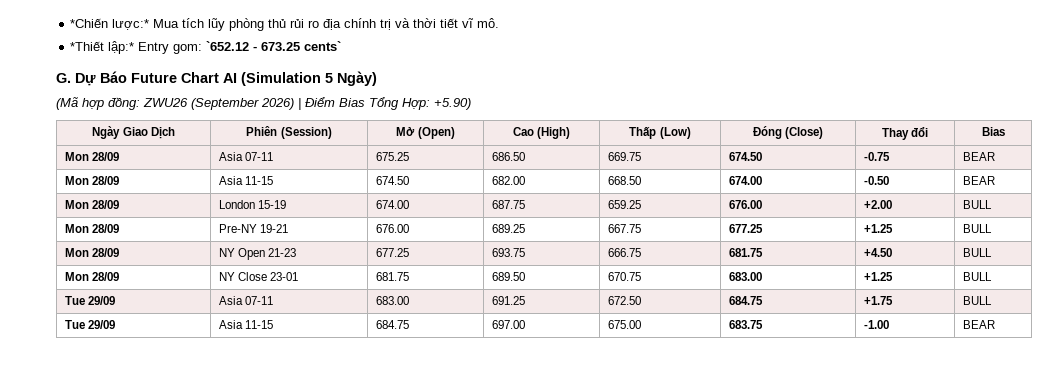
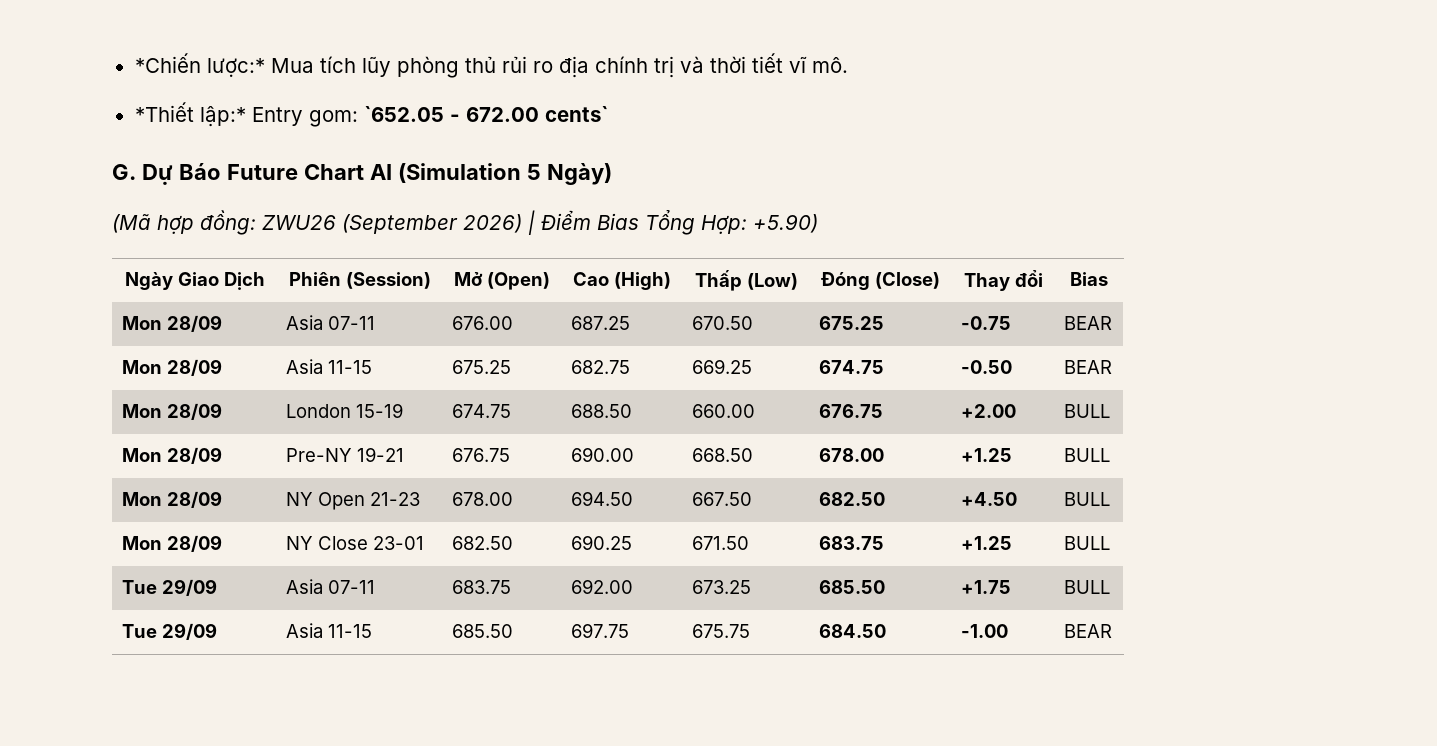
- *Thiết lập:* Entry gom: `652.12 - 673.25 cents`
+ *Thiết lập:* Entry gom: `652.05 - 672.00 cents`
- Mon 28/09 | Asia 07-11 | 675.25 | 686.50 | 669.75 | 674.50 | -0.75 | BEAR
+ Mon 28/09 | Asia 07-11 | 676.00 | 687.25 | 670.50 | 675.25 | -0.75 | BEAR
- Mon 28/09 | Asia 11-15 | 674.50 | 682.00 | 668.50 | 674.00 | -0.50 | BEAR
+ Mon 28/09 | Asia 11-15 | 675.25 | 682.75 | 669.25 | 674.75 | -0.50 | BEAR
- Mon 28/09 | London 15-19 | 674.00 | 687.75 | 659.25 | 676.00 | +2.00 | BULL
+ Mon 28/09 | London 15-19 | 674.75 | 688.50 | 660.00 | 676.75 | +2.00 | BULL
- Mon 28/09 | Pre-NY 19-21 | 676.00 | 689.25 | 667.75 | 677.25 | +1.25 | BULL
+ Mon 28/09 | Pre-NY 19-21 | 676.75 | 690.00 | 668.50 | 678.00 | +1.25 | BULL
- Mon 28/09 | NY Open 21-23 | 677.25 | 693.75 | 666.75 | 681.75 | +4.50 | BULL
+ Mon 28/09 | NY Open 21-23 | 678.00 | 694.50 | 667.50 | 682.50 | +4.50 | BULL
- Mon 28/09 | NY Close 23-01 | 681.75 | 689.50 | 670.75 | 683.00 | +1.25 | BULL
+ Mon 28/09 | NY Close 23-01 | 682.50 | 690.25 | 671.50 | 683.75 | +1.25 | BULL
- Tue 29/09 | Asia 07-11 | 683.00 | 691.25 | 672.50 | 684.75 | +1.75 | BULL
+ Tue 29/09 | Asia 07-11 | 683.75 | 692.00 | 673.25 | 685.50 | +1.75 | BULL
- Tue 29/09 | Asia 11-15 | 684.75 | 697.00 | 675.00 | 683.75 | -1.00 | BEAR
+ Tue 29/09 | Asia 11-15 | 685.50 | 697.75 | 675.75 | 684.50 | -1.00 | BEAR

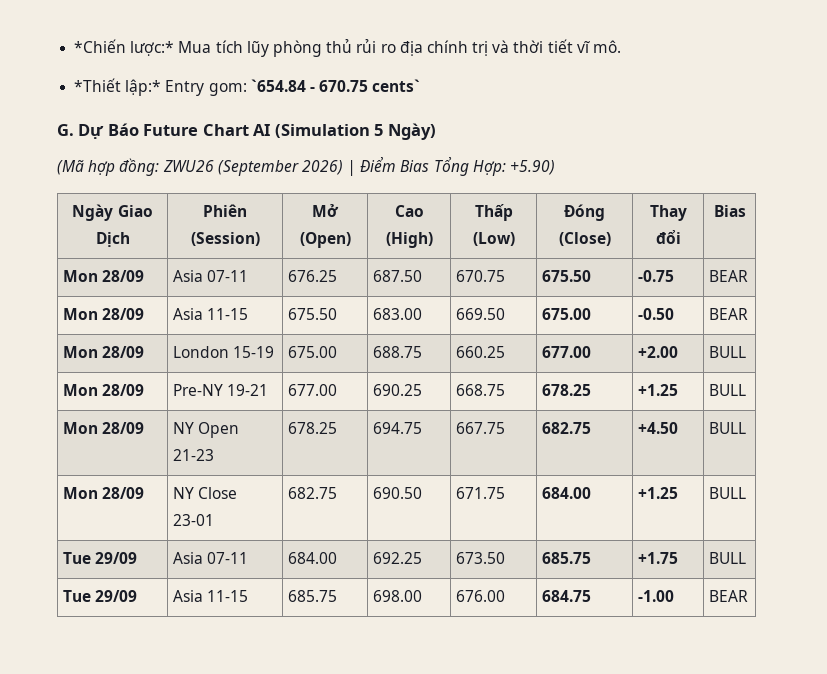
- *Thiết lập:* Entry gom: `652.05 - 672.00 cents`
+ *Thiết lập:* Entry gom: `654.84 - 670.75 cents`
- Mon 28/09 | Asia 07-11 | 676.00 | 687.25 | 670.50 | 675.25 | -0.75 | BEAR
+ Mon 28/09 | Asia 07-11 | 676.25 | 687.50 | 670.75 | 675.50 | -0.75 | BEAR
- Mon 28/09 | Asia 11-15 | 675.25 | 682.75 | 669.25 | 674.75 | -0.50 | BEAR
+ Mon 28/09 | Asia 11-15 | 675.50 | 683.00 | 669.50 | 675.00 | -0.50 | BEAR
- Mon 28/09 | London 15-19 | 674.75 | 688.50 | 660.00 | 676.75 | +2.00 | BULL
+ Mon 28/09 | London 15-19 | 675.00 | 688.75 | 660.25 | 677.00 | +2.00 | BULL
- Mon 28/09 | Pre-NY 19-21 | 676.75 | 690.00 | 668.50 | 678.00 | +1.25 | BULL
+ Mon 28/09 | Pre-NY 19-21 | 677.00 | 690.25 | 668.75 | 678.25 | +1.25 | BULL
- Mon 28/09 | NY Open 21-23 | 678.00 | 694.50 | 667.50 | 682.50 | +4.50 | BULL
+ Mon 28/09 | NY Open 21-23 | 678.25 | 694.75 | 667.75 | 682.75 | +4.50 | BULL
- Mon 28/09 | NY Close 23-01 | 682.50 | 690.25 | 671.50 | 683.75 | +1.25 | BULL
+ Mon 28/09 | NY Close 23-01 | 682.75 | 690.50 | 671.75 | 684.00 | +1.25 | BULL
- Tue 29/09 | Asia 07-11 | 683.75 | 692.00 | 673.25 | 685.50 | +1.75 | BULL
+ Tue 29/09 | Asia 07-11 | 684.00 | 692.25 | 673.50 | 685.75 | +1.75 | BULL
- Tue 29/09 | Asia 11-15 | 685.50 | 697.75 | 675.75 | 684.50 | -1.00 | BEAR
+ Tue 29/09 | Asia 11-15 | 685.75 | 698.00 | 676.00 | 684.75 | -1.00 | BEAR

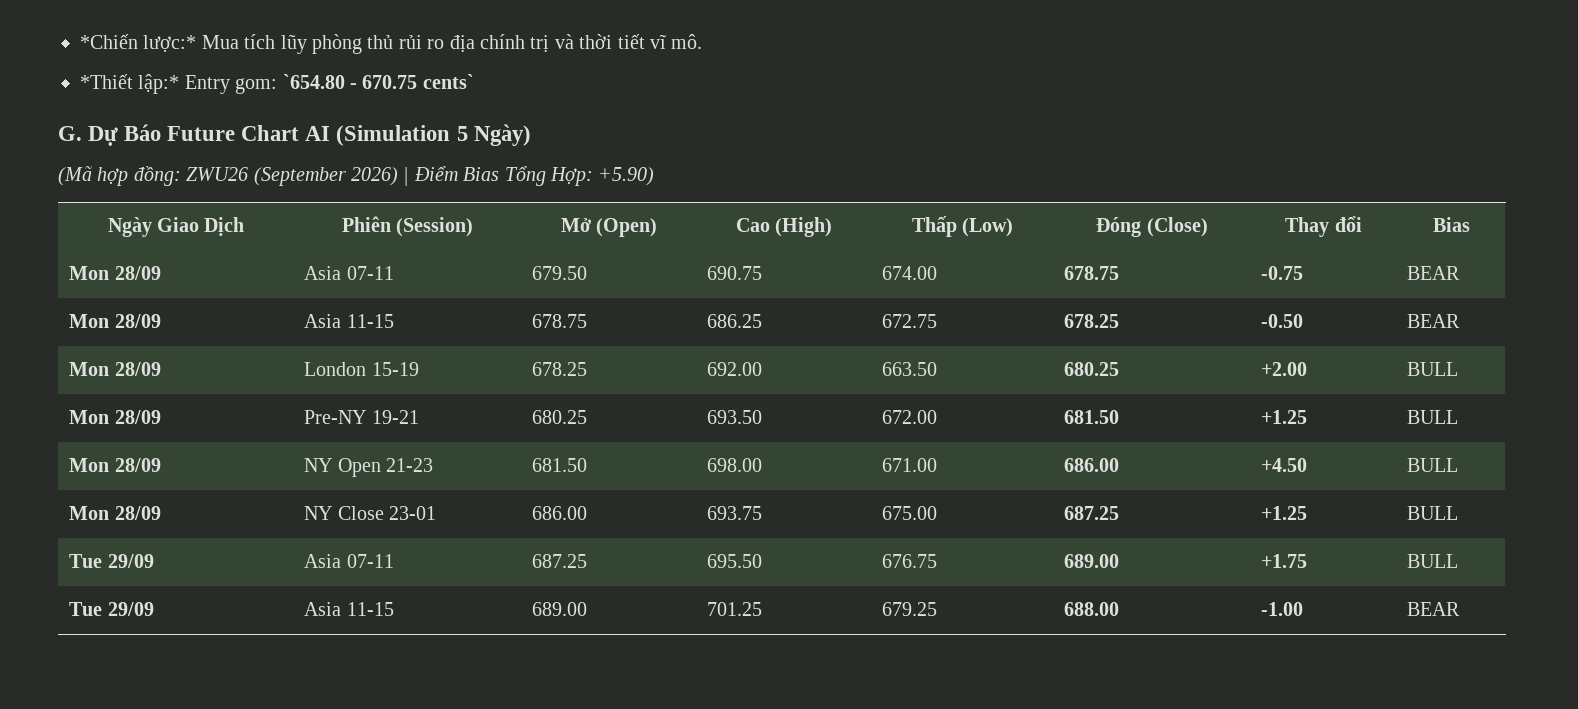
- *Thiết lập:* Entry gom: `654.84 - 670.75 cents`
+ *Thiết lập:* Entry gom: `654.80 - 670.75 cents`
- Mon 28/09 | Asia 07-11 | 676.25 | 687.50 | 670.75 | 675.50 | -0.75 | BEAR
+ Mon 28/09 | Asia 07-11 | 679.50 | 690.75 | 674.00 | 678.75 | -0.75 | BEAR
- Mon 28/09 | Asia 11-15 | 675.50 | 683.00 | 669.50 | 675.00 | -0.50 | BEAR
+ Mon 28/09 | Asia 11-15 | 678.75 | 686.25 | 672.75 | 678.25 | -0.50 | BEAR
- Mon 28/09 | London 15-19 | 675.00 | 688.75 | 660.25 | 677.00 | +2.00 | BULL
+ Mon 28/09 | London 15-19 | 678.25 | 692.00 | 663.50 | 680.25 | +2.00 | BULL
- Mon 28/09 | Pre-NY 19-21 | 677.00 | 690.25 | 668.75 | 678.25 | +1.25 | BULL
+ Mon 28/09 | Pre-NY 19-21 | 680.25 | 693.50 | 672.00 | 681.50 | +1.25 | BULL
- Mon 28/09 | NY Open 21-23 | 678.25 | 694.75 | 667.75 | 682.75 | +4.50 | BULL
+ Mon 28/09 | NY Open 21-23 | 681.50 | 698.00 | 671.00 | 686.00 | +4.50 | BULL
- Mon 28/09 | NY Close 23-01 | 682.75 | 690.50 | 671.75 | 684.00 | +1.25 | BULL
+ Mon 28/09 | NY Close 23-01 | 686.00 | 693.75 | 675.00 | 687.25 | +1.25 | BULL
- Tue 29/09 | Asia 07-11 | 684.00 | 692.25 | 673.50 | 685.75 | +1.75 | BULL
+ Tue 29/09 | Asia 07-11 | 687.25 | 695.50 | 676.75 | 689.00 | +1.75 | BULL
- Tue 29/09 | Asia 11-15 | 685.75 | 698.00 | 676.00 | 684.75 | -1.00 | BEAR
+ Tue 29/09 | Asia 11-15 | 689.00 | 701.25 | 679.25 | 688.00 | -1.00 | BEAR

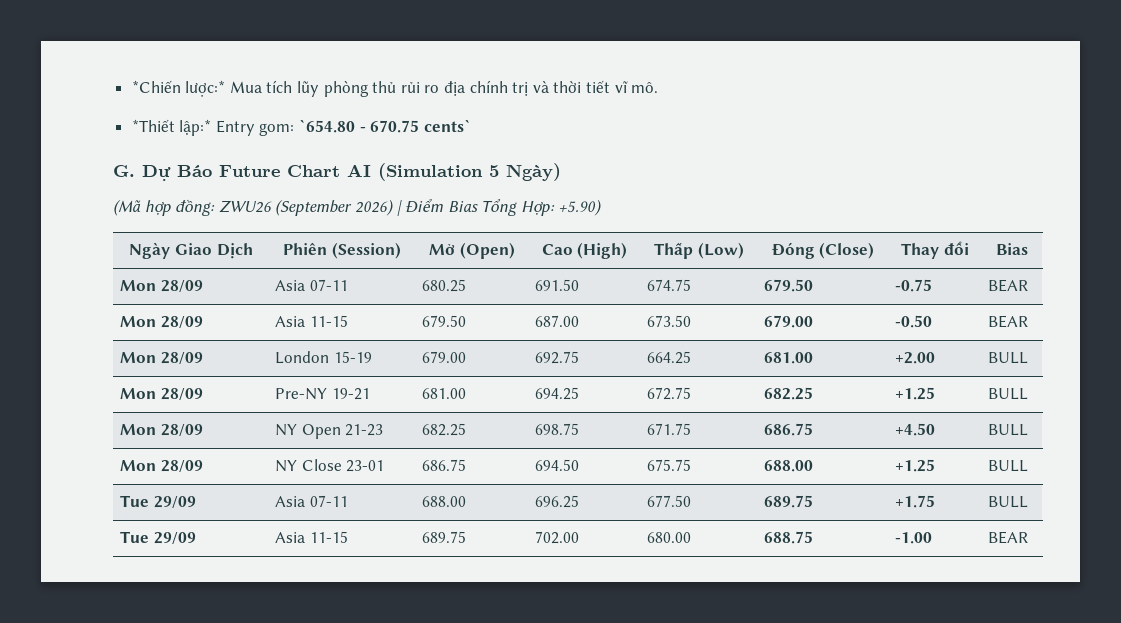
- Mon 28/09 | Asia 07-11 | 679.50 | 690.75 | 674.00 | 678.75 | -0.75 | BEAR
+ Mon 28/09 | Asia 07-11 | 680.25 | 691.50 | 674.75 | 679.50 | -0.75 | BEAR
- Mon 28/09 | Asia 11-15 | 678.75 | 686.25 | 672.75 | 678.25 | -0.50 | BEAR
+ Mon 28/09 | Asia 11-15 | 679.50 | 687.00 | 673.50 | 679.00 | -0.50 | BEAR
- Mon 28/09 | London 15-19 | 678.25 | 692.00 | 663.50 | 680.25 | +2.00 | BULL
+ Mon 28/09 | London 15-19 | 679.00 | 692.75 | 664.25 | 681.00 | +2.00 | BULL
- Mon 28/09 | Pre-NY 19-21 | 680.25 | 693.50 | 672.00 | 681.50 | +1.25 | BULL
+ Mon 28/09 | Pre-NY 19-21 | 681.00 | 694.25 | 672.75 | 682.25 | +1.25 | BULL
- Mon 28/09 | NY Open 21-23 | 681.50 | 698.00 | 671.00 | 686.00 | +4.50 | BULL
+ Mon 28/09 | NY Open 21-23 | 682.25 | 698.75 | 671.75 | 686.75 | +4.50 | BULL
- Mon 28/09 | NY Close 23-01 | 686.00 | 693.75 | 675.00 | 687.25 | +1.25 | BULL
+ Mon 28/09 | NY Close 23-01 | 686.75 | 694.50 | 675.75 | 688.00 | +1.25 | BULL
- Tue 29/09 | Asia 07-11 | 687.25 | 695.50 | 676.75 | 689.00 | +1.75 | BULL
+ Tue 29/09 | Asia 07-11 | 688.00 | 696.25 | 677.50 | 689.75 | +1.75 | BULL
- Tue 29/09 | Asia 11-15 | 689.00 | 701.25 | 679.25 | 688.00 | -1.00 | BEAR
+ Tue 29/09 | Asia 11-15 | 689.75 | 702.00 | 680.00 | 688.75 | -1.00 | BEAR

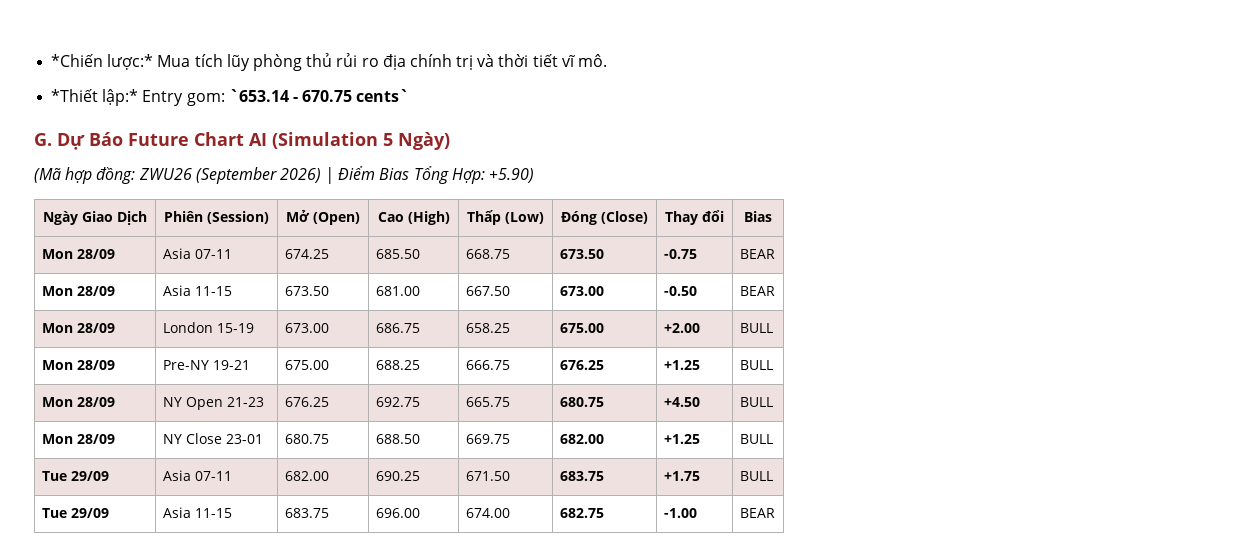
- *Thiết lập:* Entry gom: `654.80 - 670.75 cents`
+ *Thiết lập:* Entry gom: `653.14 - 670.75 cents`
- Mon 28/09 | Asia 07-11 | 680.25 | 691.50 | 674.75 | 679.50 | -0.75 | BEAR
+ Mon 28/09 | Asia 07-11 | 674.25 | 685.50 | 668.75 | 673.50 | -0.75 | BEAR
- Mon 28/09 | Asia 11-15 | 679.50 | 687.00 | 673.50 | 679.00 | -0.50 | BEAR
+ Mon 28/09 | Asia 11-15 | 673.50 | 681.00 | 667.50 | 673.00 | -0.50 | BEAR
- Mon 28/09 | London 15-19 | 679.00 | 692.75 | 664.25 | 681.00 | +2.00 | BULL
+ Mon 28/09 | London 15-19 | 673.00 | 686.75 | 658.25 | 675.00 | +2.00 | BULL
- Mon 28/09 | Pre-NY 19-21 | 681.00 | 694.25 | 672.75 | 682.25 | +1.25 | BULL
+ Mon 28/09 | Pre-NY 19-21 | 675.00 | 688.25 | 666.75 | 676.25 | +1.25 | BULL
- Mon 28/09 | NY Open 21-23 | 682.25 | 698.75 | 671.75 | 686.75 | +4.50 | BULL
+ Mon 28/09 | NY Open 21-23 | 676.25 | 692.75 | 665.75 | 680.75 | +4.50 | BULL
- Mon 28/09 | NY Close 23-01 | 686.75 | 694.50 | 675.75 | 688.00 | +1.25 | BULL
+ Mon 28/09 | NY Close 23-01 | 680.75 | 688.50 | 669.75 | 682.00 | +1.25 | BULL
- Tue 29/09 | Asia 07-11 | 688.00 | 696.25 | 677.50 | 689.75 | +1.75 | BULL
+ Tue 29/09 | Asia 07-11 | 682.00 | 690.25 | 671.50 | 683.75 | +1.75 | BULL
- Tue 29/09 | Asia 11-15 | 689.75 | 702.00 | 680.00 | 688.75 | -1.00 | BEAR
+ Tue 29/09 | Asia 11-15 | 683.75 | 696.00 | 674.00 | 682.75 | -1.00 | BEAR

